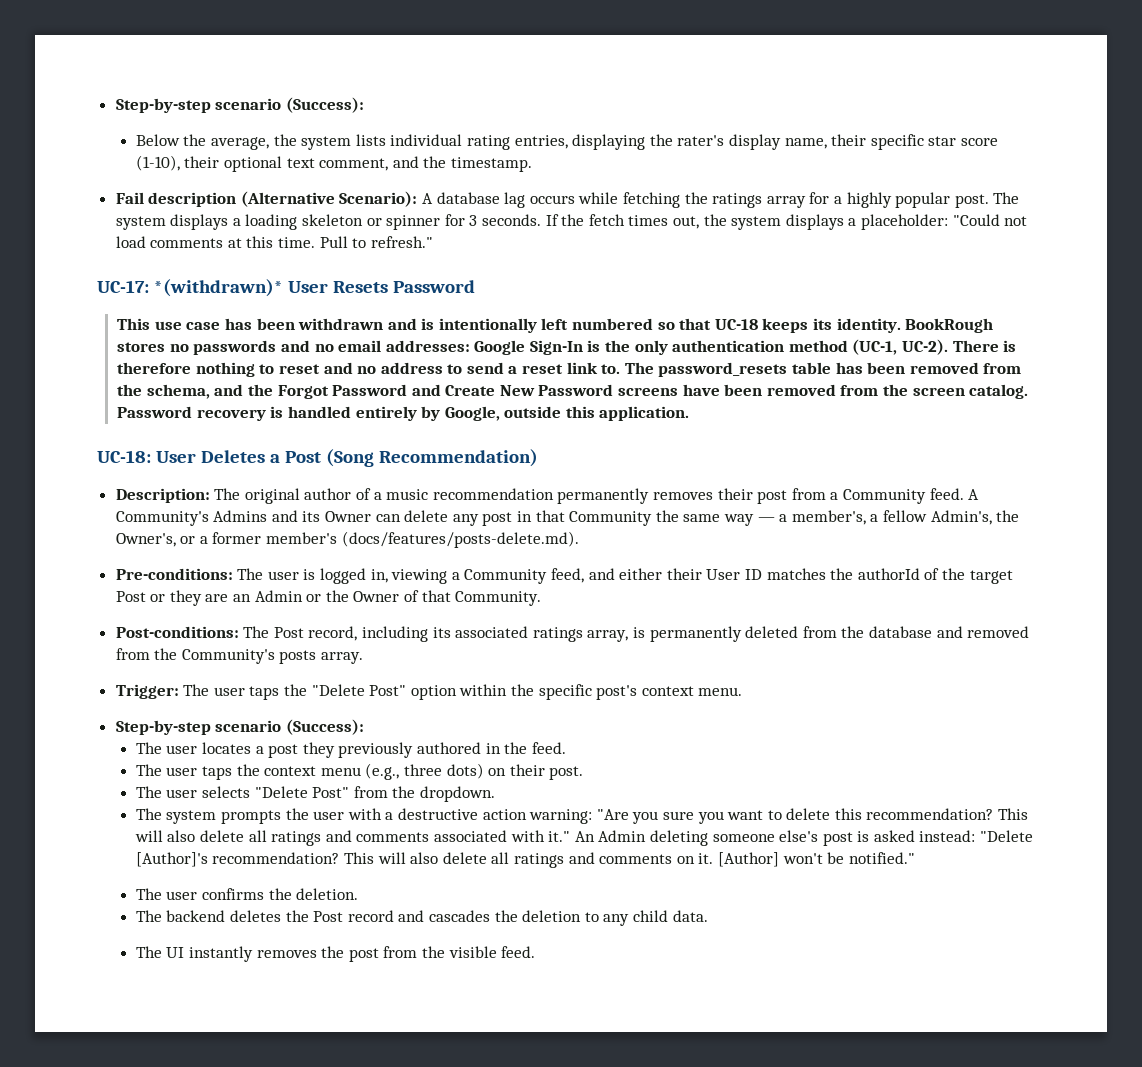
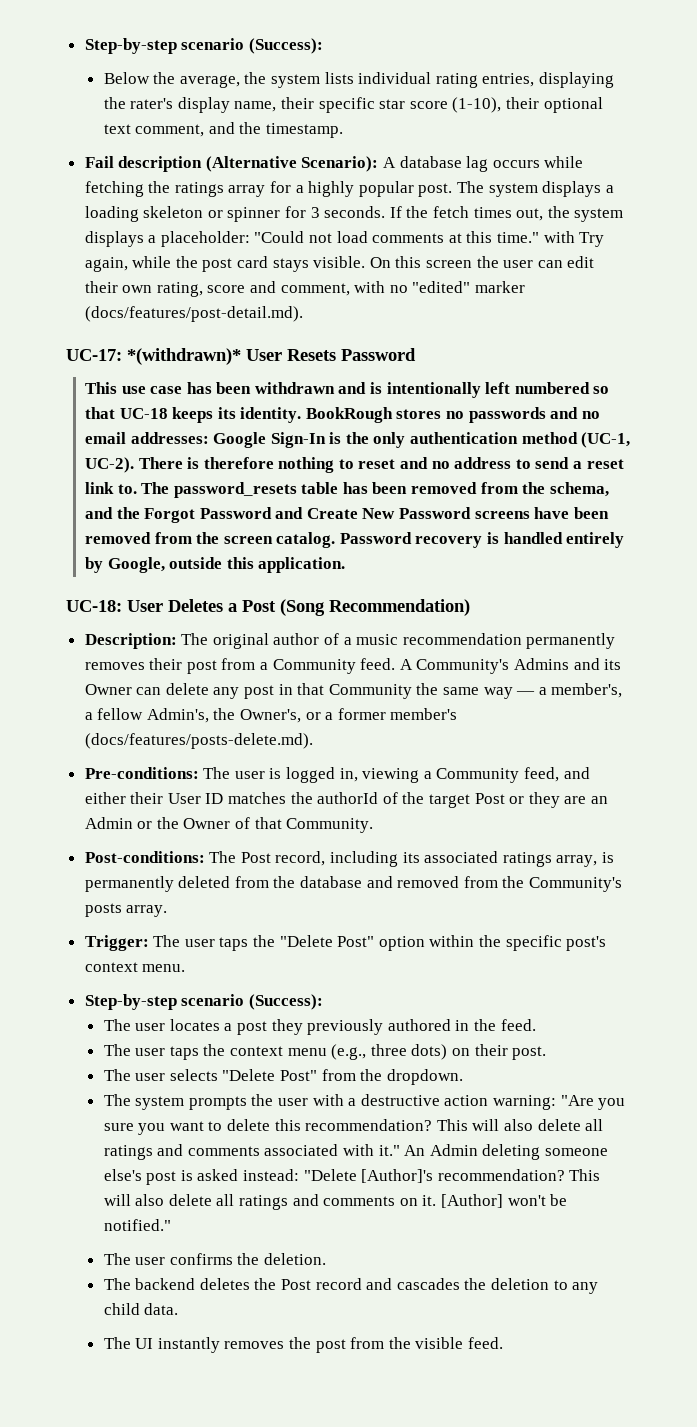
- If the fetch times out, the system displays a placeholder: "Could not load comments at this time. Pull to refresh."
+ If the fetch times out, the system displays a placeholder: "Could not load comments at this time." with Try again, while the post card stays visible. On this screen the user can edit their own rating, score and comment, with no "edited" marker (docs/features/post-detail.md).

